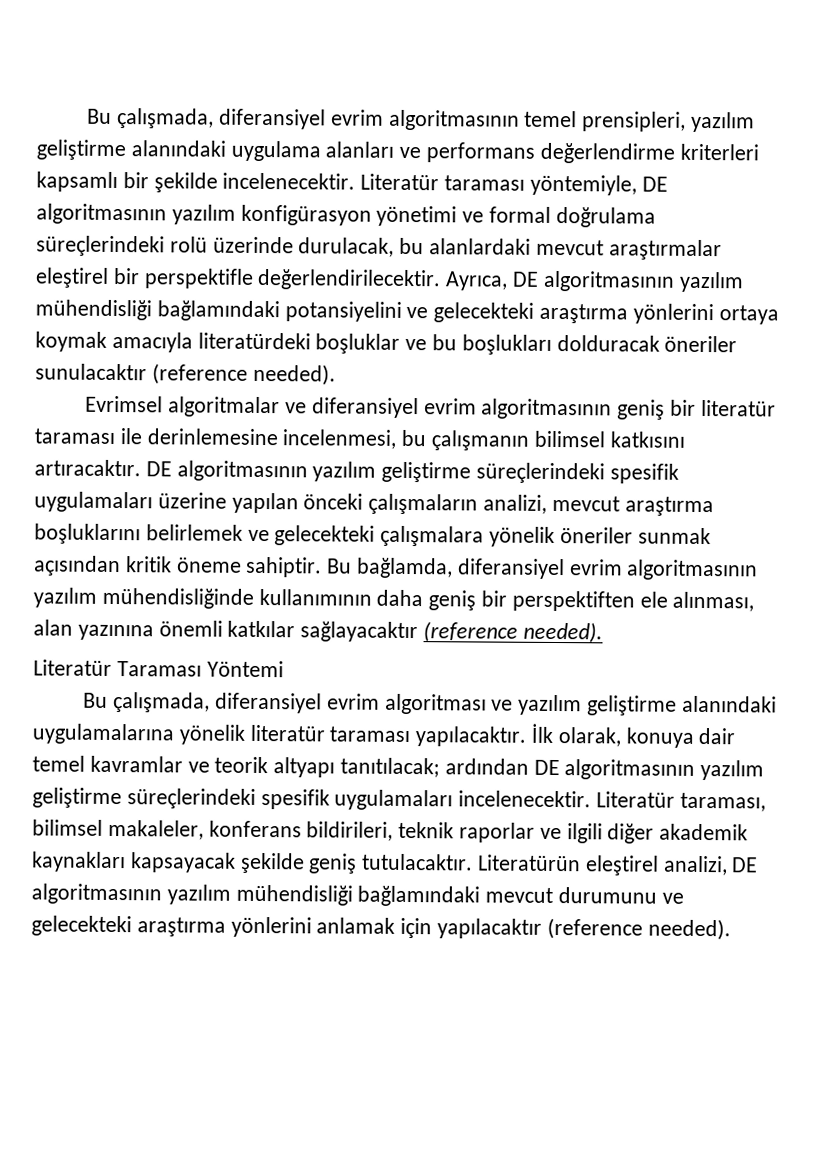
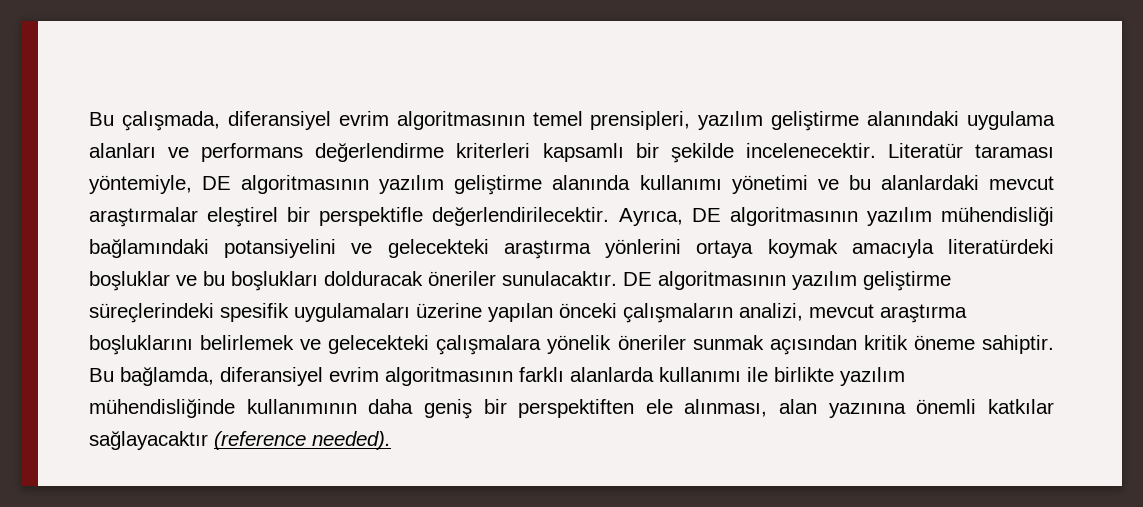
- Literatür taraması yöntemiyle, DE algoritmasının yazılım konfigürasyon yönetimi ve formal doğrulama süreçlerindeki rolü üzerinde durulacak, bu alanlardaki mevcut araştırmalar eleştirel bir perspektifle değerlendirilecektir.
+ Literatür taraması yöntemiyle, DE algoritmasının yazılım geliştirme alanında kullanımı yönetimi ve bu alanlardaki mevcut araştırmalar eleştirel bir perspektifle değerlendirilecektir.
- Ayrıca, DE algoritmasının yazılım mühendisliği bağlamındaki potansiyelini ve gelecekteki araştırma yönlerini ortaya koymak amacıyla literatürdeki boşluklar ve bu boşlukları dolduracak öneriler sunulacaktır (reference needed).
- Evrimsel algoritmalar ve diferansiyel evrim algoritmasının geniş bir literatür taraması ile derinlemesine incelenmesi, bu çalışmanın bilimsel katkısını artıracaktır.
+ Ayrıca, DE algoritmasının yazılım mühendisliği bağlamındaki potansiyelini ve gelecekteki araştırma yönlerini ortaya koymak amacıyla literatürdeki boşluklar ve bu boşlukları dolduracak öneriler sunulacaktır.
- Bu bağlamda, diferansiyel evrim algoritmasının yazılım mühendisliğinde kullanımının daha geniş bir perspektiften ele alınması, alan yazınına önemli katkılar sağlayacaktır (reference needed).
+ Bu bağlamda, diferansiyel evrim algoritmasının farklı alanlarda kullanımı ile birlikte yazılım mühendisliğinde kullanımının daha geniş bir perspektiften ele alınması, alan yazınına önemli katkılar sağlayacaktır (reference needed).
- Literatür Taraması Yöntemi
- Bu çalışmada, diferansiyel evrim algoritması ve yazılım geliştirme alanındaki uygulamalarına yönelik literatür taraması yapılacaktır. İlk olarak, konuya dair temel kavramlar ve teorik altyapı tanıtılacak; ardından DE algoritmasının yazılım geliştirme süreçlerindeki spesifik uygulamaları incelenecektir. Literatür taraması, bilimsel makaleler, konferans bildirileri, teknik raporlar ve ilgili diğer akademik kaynakları kapsayacak şekilde geniş tutulacaktır. Literatürün eleştirel analizi, DE algoritmasının yazılım mühendisliği bağlamındaki mevcut durumunu ve gelecekteki araştırma yönlerini anlamak için yapılacaktır (reference needed).

